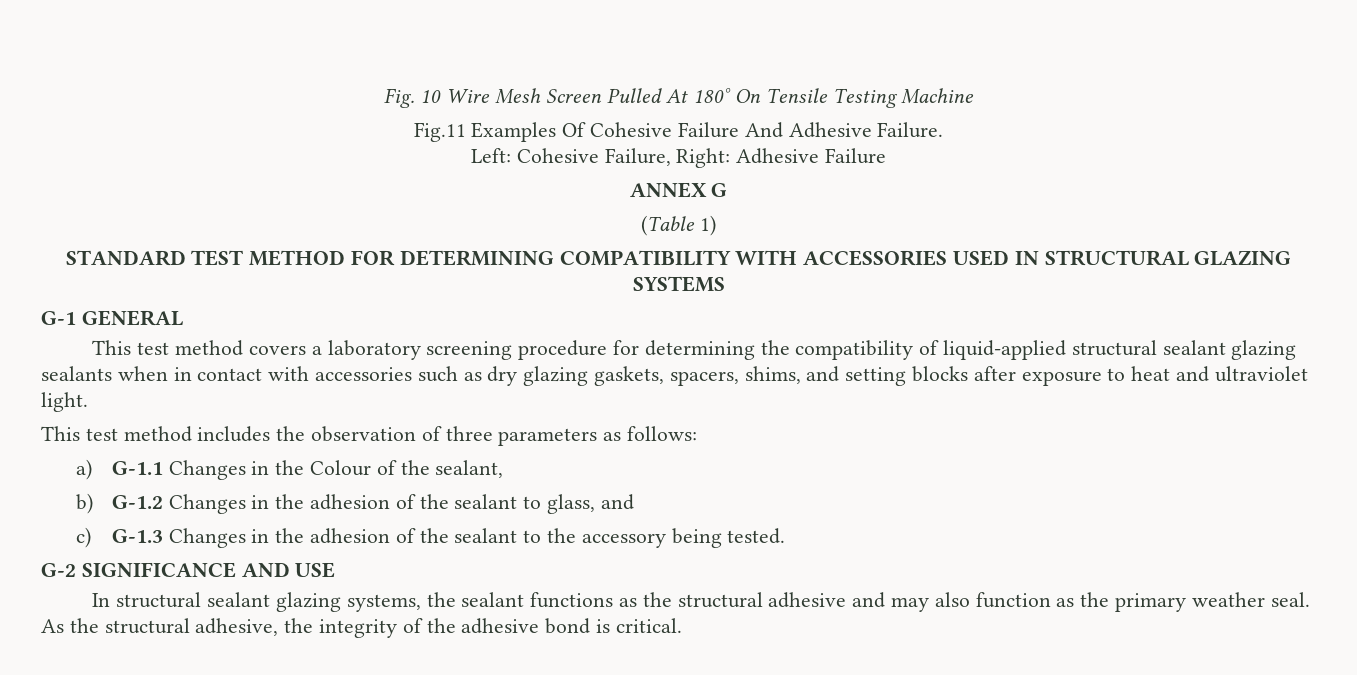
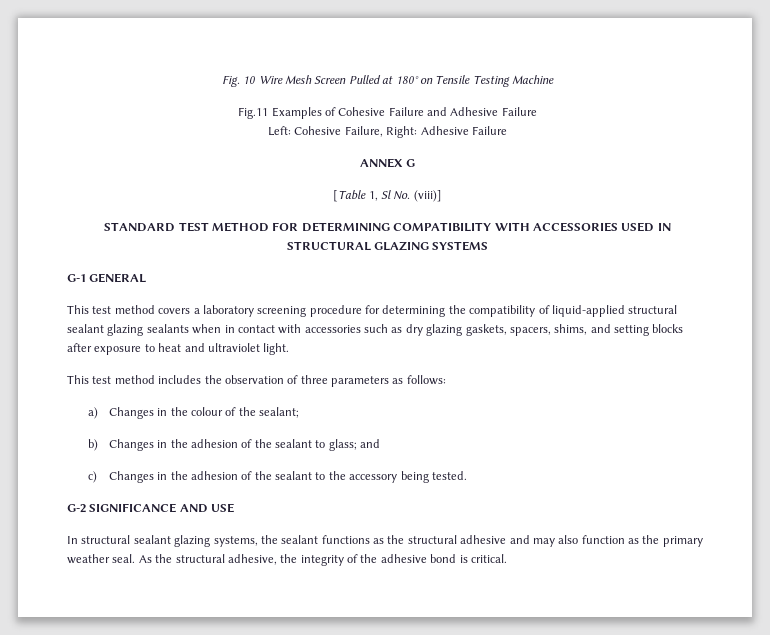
- Fig. 10 Wire Mesh Screen Pulled At 180° On Tensile Testing Machine
+ Fig. 10 Wire Mesh Screen Pulled at 180° on Tensile Testing Machine
- Fig.11 Examples Of Cohesive Failure And Adhesive Failure.
+ Fig.11 Examples of Cohesive Failure and Adhesive Failure
- (Table 1)
+ [Table 1, Sl No. (viii)]
- a) G-1.1 Changes in the Colour of the sealant,
+ a) Changes in the colour of the sealant;
- b) G-1.2 Changes in the adhesion of the sealant to glass, and
+ b) Changes in the adhesion of the sealant to glass; and
- c) G-1.3 Changes in the adhesion of the sealant to the accessory being tested.
+ c) Changes in the adhesion of the sealant to the accessory being tested.

